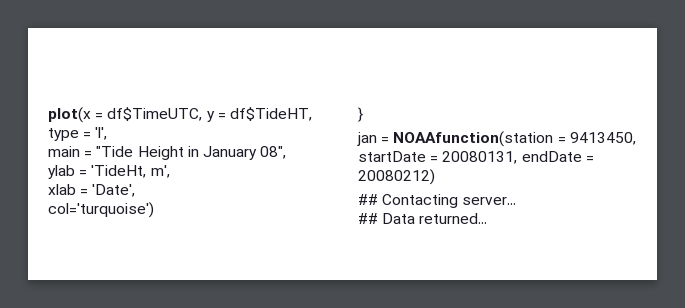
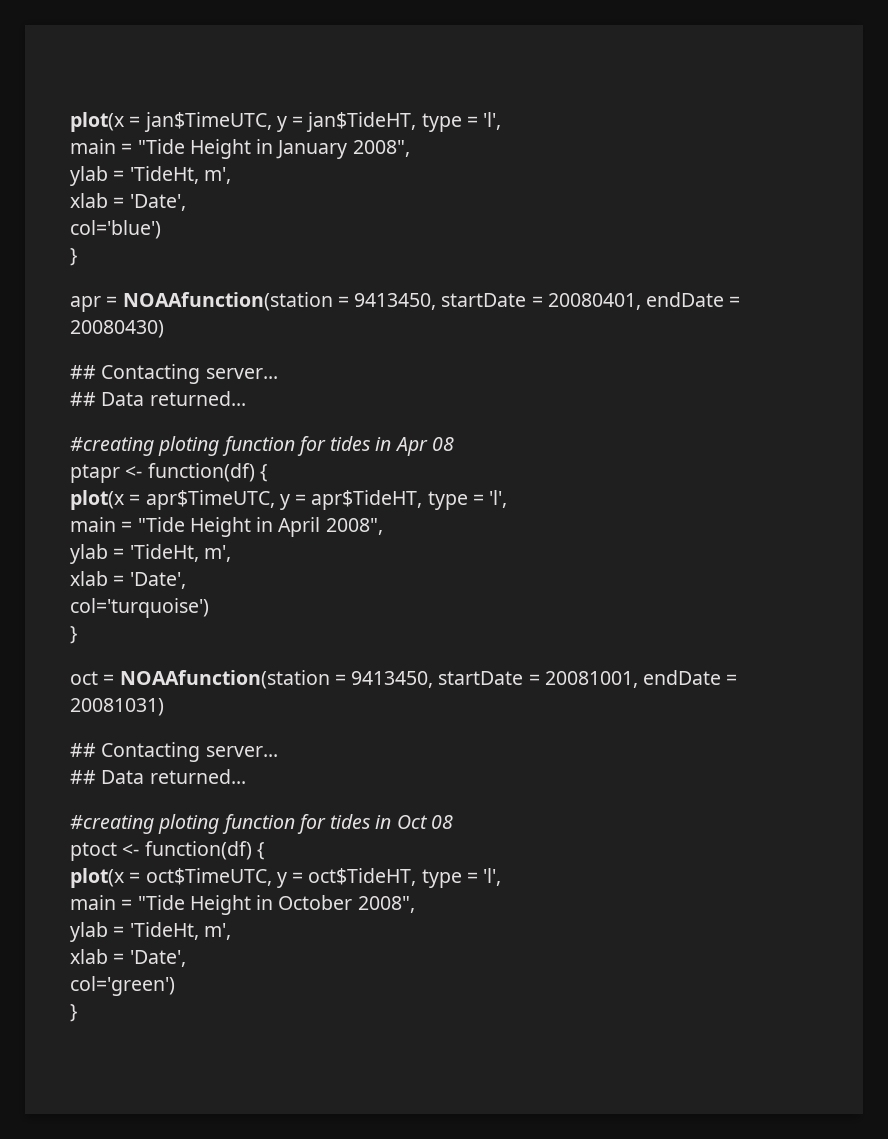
- plot(x = df$TimeUTC, y = df$TideHT, type = 'l',
+ plot(x = jan$TimeUTC, y = jan$TideHT, type = 'l',
- main = "Tide Height in January 08",
+ main = "Tide Height in January 2008",
+ ylab = 'TideHt, m',
+ xlab = 'Date',
+ col='blue')
+ }
+ apr = NOAAfunction(station = 9413450, startDate = 20080401, endDate = 20080430)
+ ## Contacting server...
+ ## Data returned...
+ #creating ploting function for tides in Apr 08
+ ptapr <- function(df) {
+ plot(x = apr$TimeUTC, y = apr$TideHT, type = 'l',
+ main = "Tide Height in April 2008",
- jan = NOAAfunction(station = 9413450, startDate = 20080131, endDate = 20080212)
+ oct = NOAAfunction(station = 9413450, startDate = 20081001, endDate = 20081031)
  ## Contacting server...
  ## Data returned...
+ #creating ploting function for tides in Oct 08
+ ptoct <- function(df) {
+ plot(x = oct$TimeUTC, y = oct$TideHT, type = 'l',
+ main = "Tide Height in October 2008",
+ ylab = 'TideHt, m',
+ xlab = 'Date',
+ col='green')
+ }

